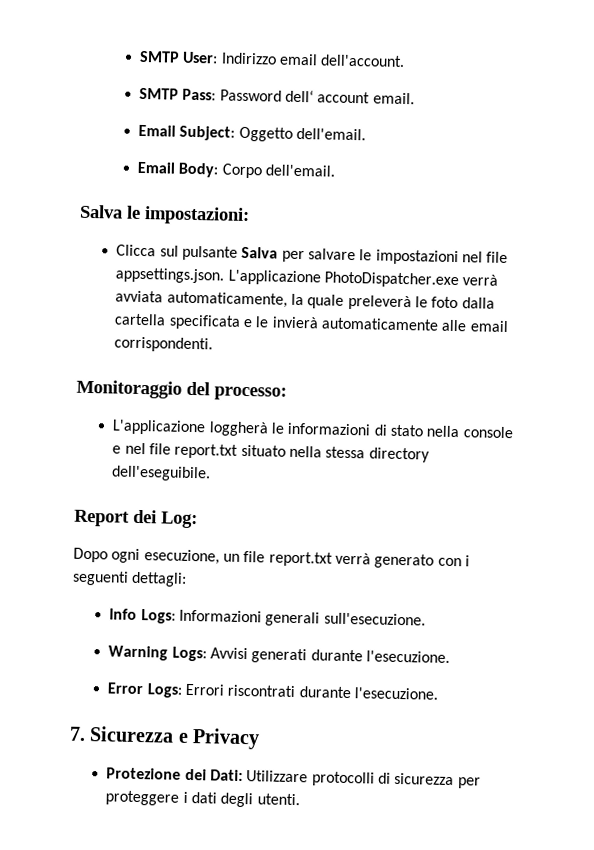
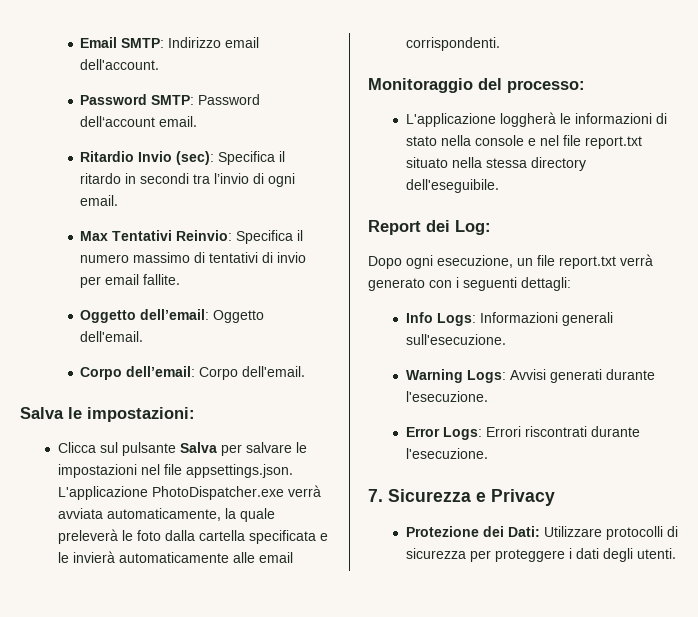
- SMTP User: Indirizzo email dell'account.
+ Email SMTP: Indirizzo email dell'account.
- SMTP Pass: Password dell‘ account email.
- Email Subject: Oggetto dell'email.
+ Password SMTP: Password dell‘account email.
+ Ritardio Invio (sec): Specifica il ritardo in secondi tra l’invio di ogni email.
+ Max Tentativi Reinvio: Specifica il numero massimo di tentativi di invio per email fallite.
+ Oggetto dell’email: Oggetto dell'email.
- Email Body: Corpo dell'email.
+ Corpo dell’email: Corpo dell'email.

